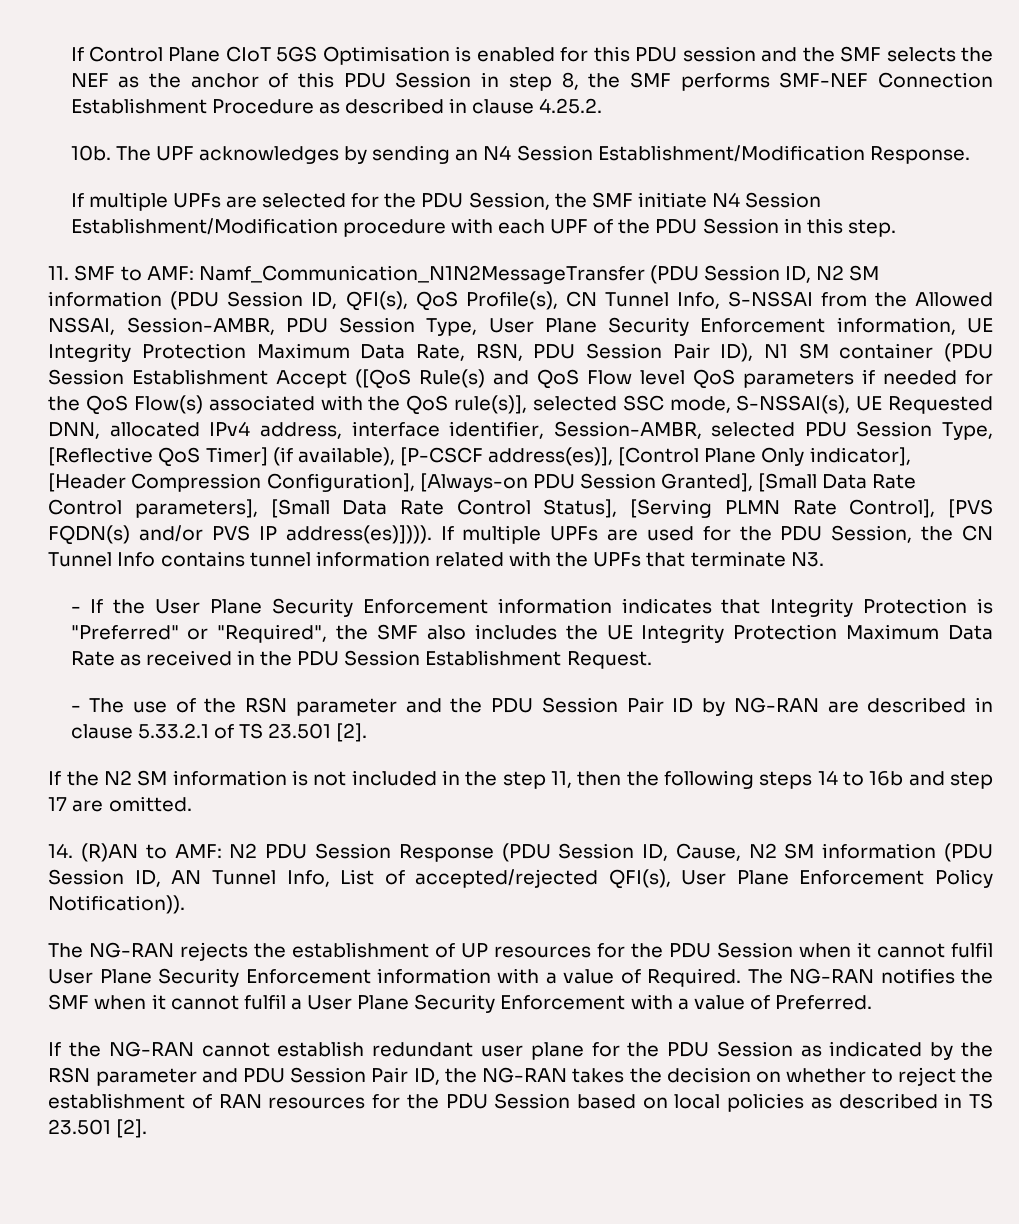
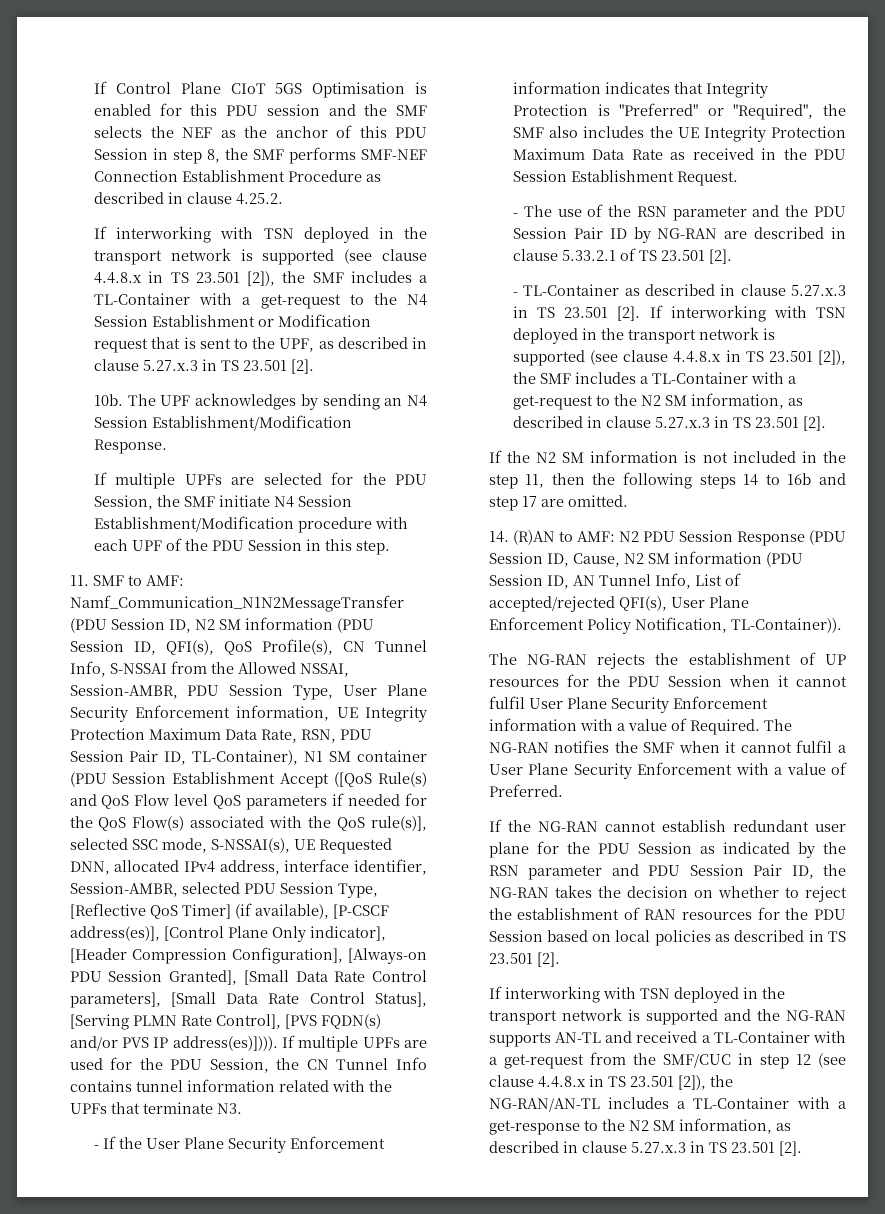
+ If interworking with TSN deployed in the transport network is supported (see clause 4.4.8.x in TS 23.501 [2]), the SMF includes a TL-Container with a get-request to the N4 Session Establishment or Modification request that is sent to the UPF, as described in clause 5.27.x.3 in TS 23.501 [2].
- Namf_Communication_N1N2MessageTransfer (PDU Session ID, N2 SM information (PDU Session ID, QFI(s), QoS Profile(s), CN Tunnel Info, S-NSSAI from the Allowed NSSAI, Session-AMBR, PDU Session Type, User Plane Security Enforcement information, UE Integrity Protection Maximum Data Rate, RSN, PDU Session Pair ID), N1 SM container (PDU Session Establishment Accept ([QoS Rule(s) and QoS Flow level QoS parameters if needed for the QoS Flow(s) associated with the QoS rule(s)], selected SSC mode, S-NSSAI(s), UE Requested DNN, allocated IPv4 address, interface identifier, Session-AMBR, selected PDU Session Type, [Reflective QoS Timer] (if available), [P-CSCF address(es)], [Control Plane Only indicator], [Header Compression Configuration], [Always-on PDU Session Granted], [Small Data Rate Control parameters], [Small Data Rate Control Status], [Serving PLMN Rate Control], [PVS FQDN(s) and/or PVS IP address(es)]))).
+ Namf_Communication_N1N2MessageTransfer (PDU Session ID, N2 SM information (PDU Session ID, QFI(s), QoS Profile(s), CN Tunnel Info, S-NSSAI from the Allowed NSSAI, Session-AMBR, PDU Session Type, User Plane Security Enforcement information, UE Integrity Protection Maximum Data Rate, RSN, PDU Session Pair ID, TL-Container), N1 SM container (PDU Session Establishment Accept ([QoS Rule(s) and QoS Flow level QoS parameters if needed for the QoS Flow(s) associated with the QoS rule(s)], selected SSC mode, S-NSSAI(s), UE Requested DNN, allocated IPv4 address, interface identifier, Session-AMBR, selected PDU Session Type, [Reflective QoS Timer] (if available), [P-CSCF address(es)], [Control Plane Only indicator], [Header Compression Configuration], [Always-on PDU Session Granted], [Small Data Rate Control parameters], [Small Data Rate Control Status], [Serving PLMN Rate Control], [PVS FQDN(s) and/or PVS IP address(es)]))).
+ - TL-Container as described in clause 5.27.x.3 in TS 23.501 [2]. If interworking with TSN deployed in the transport network is supported (see clause 4.4.8.x in TS 23.501 [2]), the SMF includes a TL-Container with a get-request to the N2 SM information, as described in clause 5.27.x.3 in TS 23.501 [2].
- 14. (R)AN to AMF: N2 PDU Session Response (PDU Session ID, Cause, N2 SM information (PDU Session ID, AN Tunnel Info, List of accepted/rejected QFI(s), User Plane Enforcement Policy Notification)).
+ 14. (R)AN to AMF: N2 PDU Session Response (PDU Session ID, Cause, N2 SM information (PDU Session ID, AN Tunnel Info, List of accepted/rejected QFI(s), User Plane Enforcement Policy Notification, TL-Container)).
+ If interworking with TSN deployed in the transport network is supported and the NG-RAN supports AN-TL and received a TL-Container with a get-request from the SMF/CUC in step 12 (see clause 4.4.8.x in TS 23.501 [2]), the NG-RAN/AN-TL includes a TL-Container with a get-response to the N2 SM information, as described in clause 5.27.x.3 in TS 23.501 [2].

